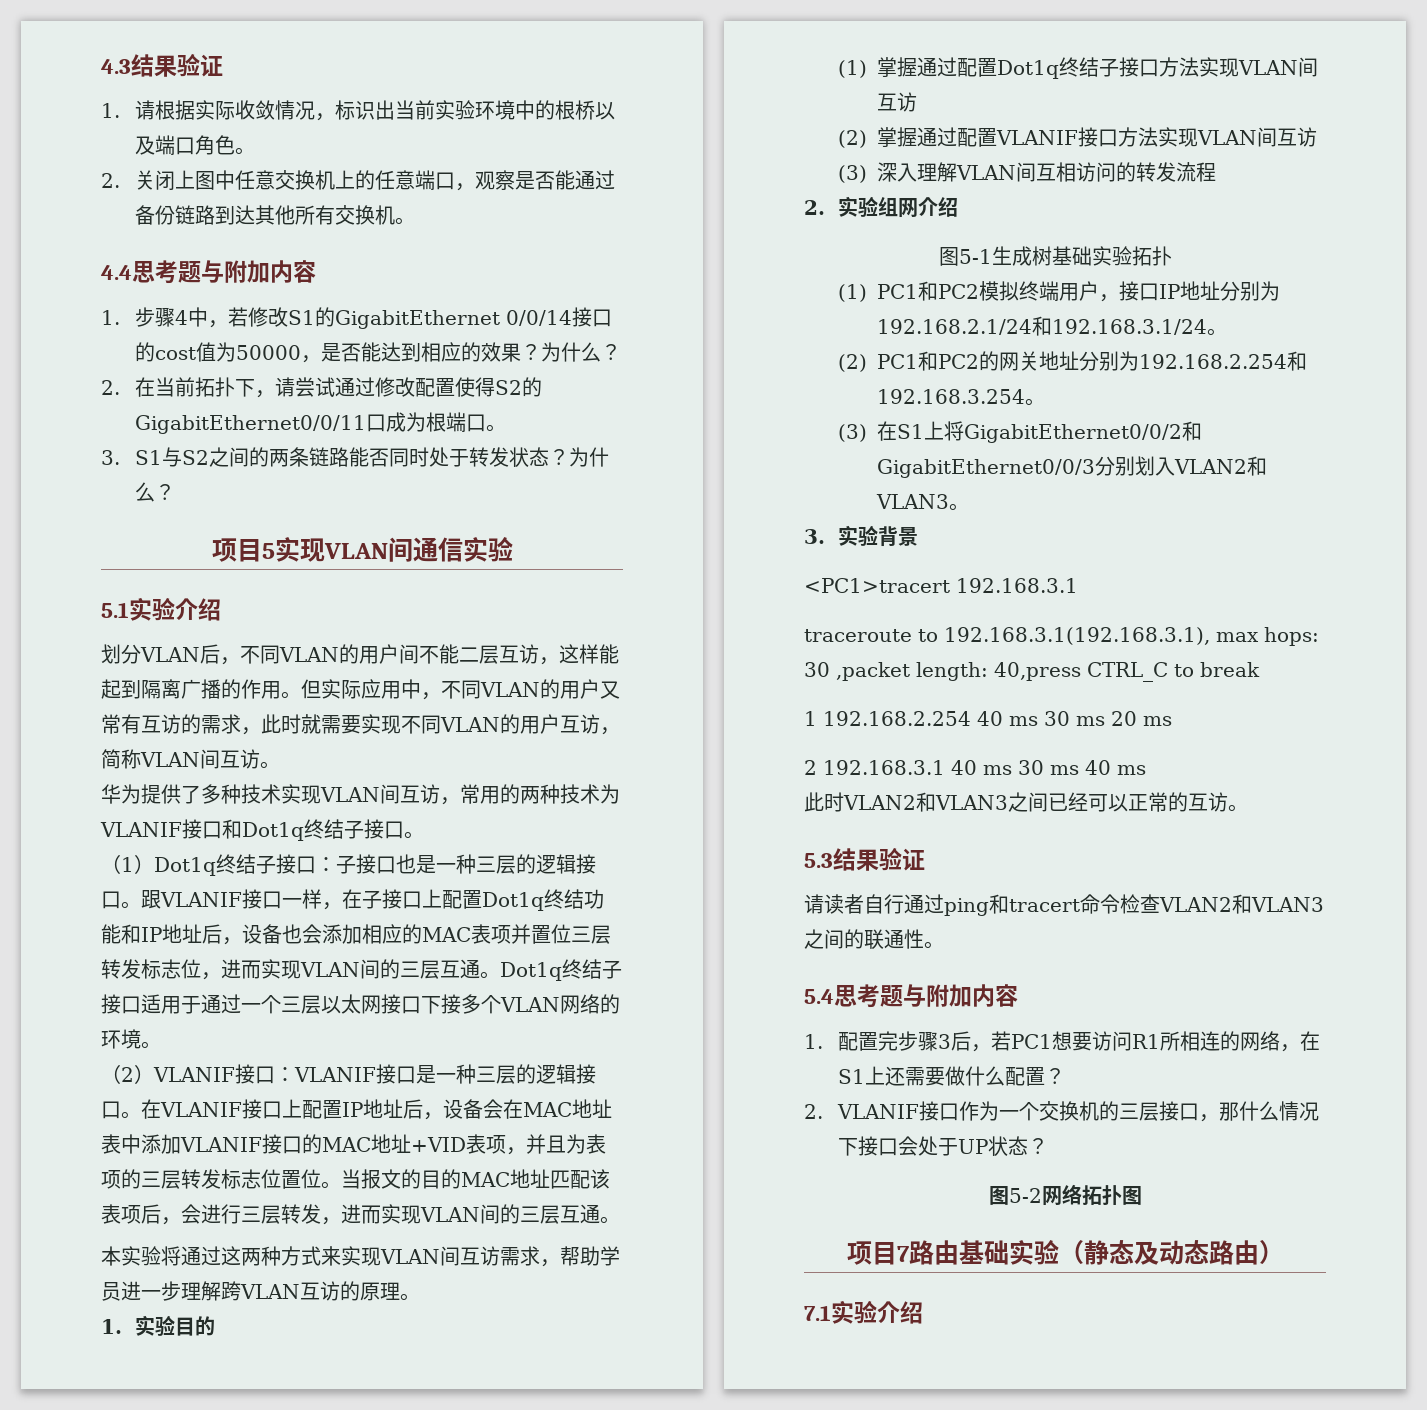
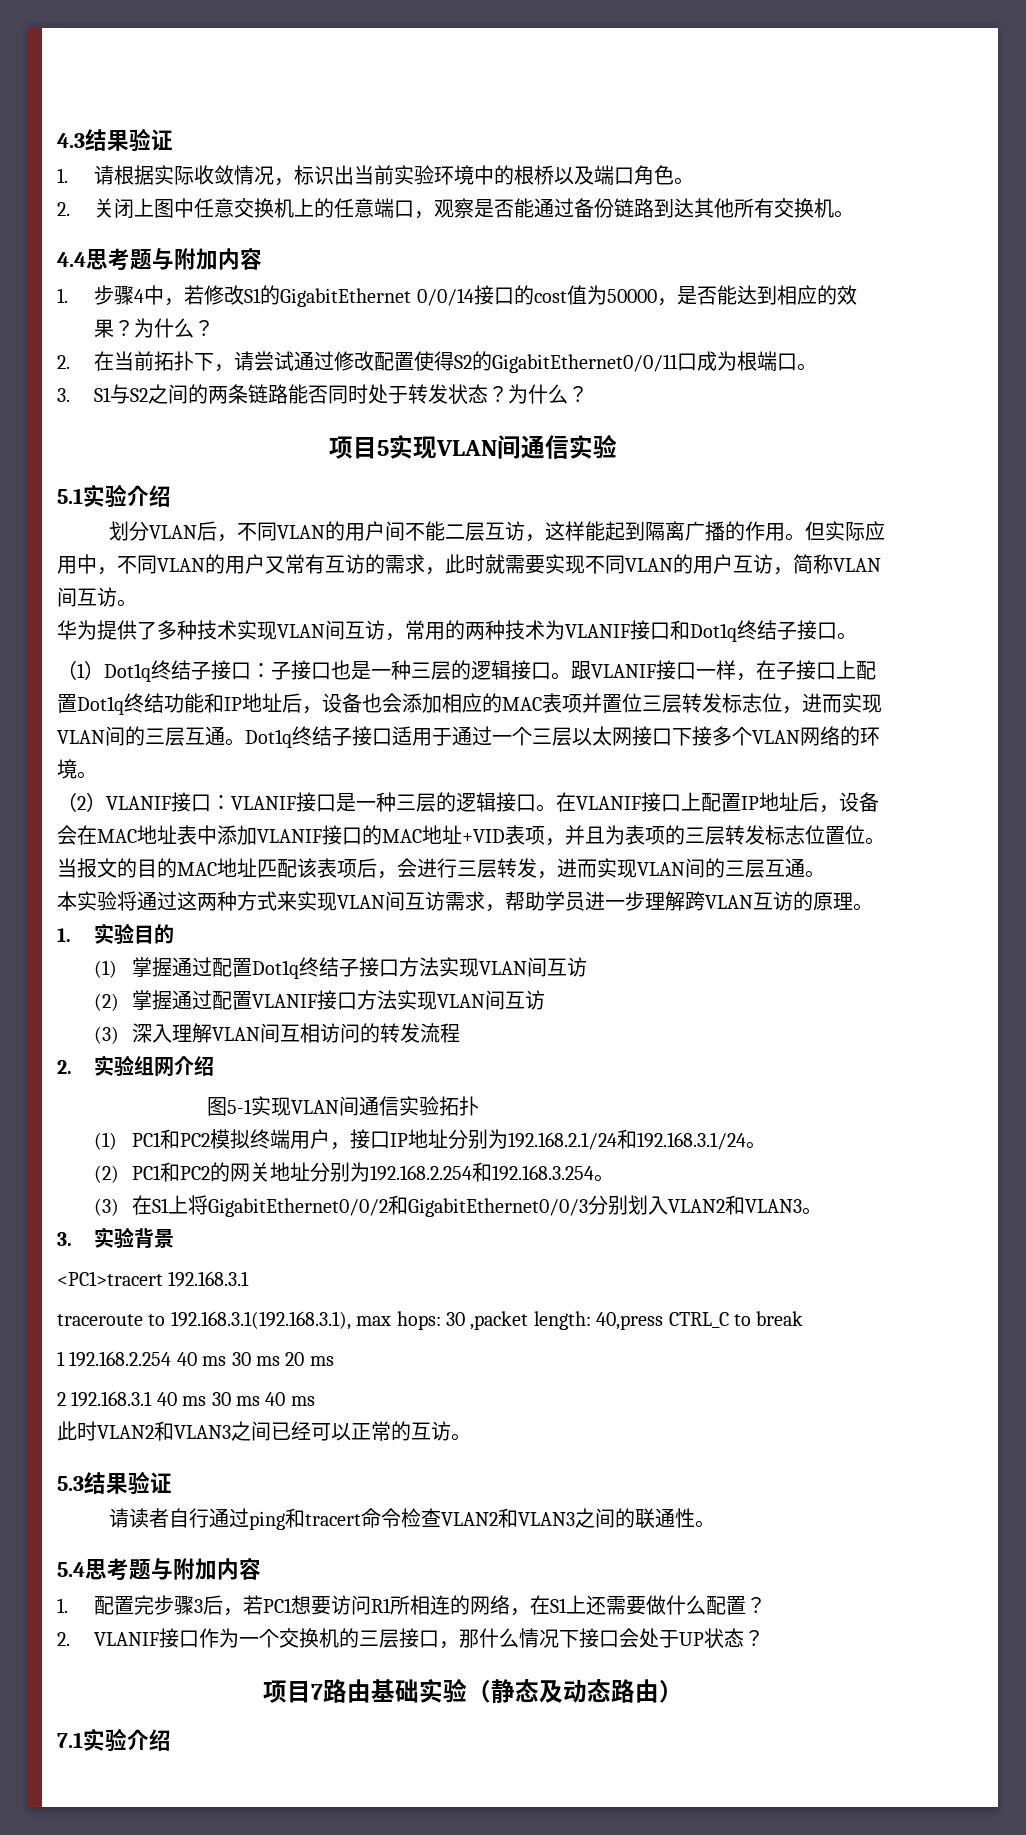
- 图5-1生成树基础实验拓扑
+ 图5-1实现VLAN间通信实验拓扑
- 图5-2网络拓扑图

